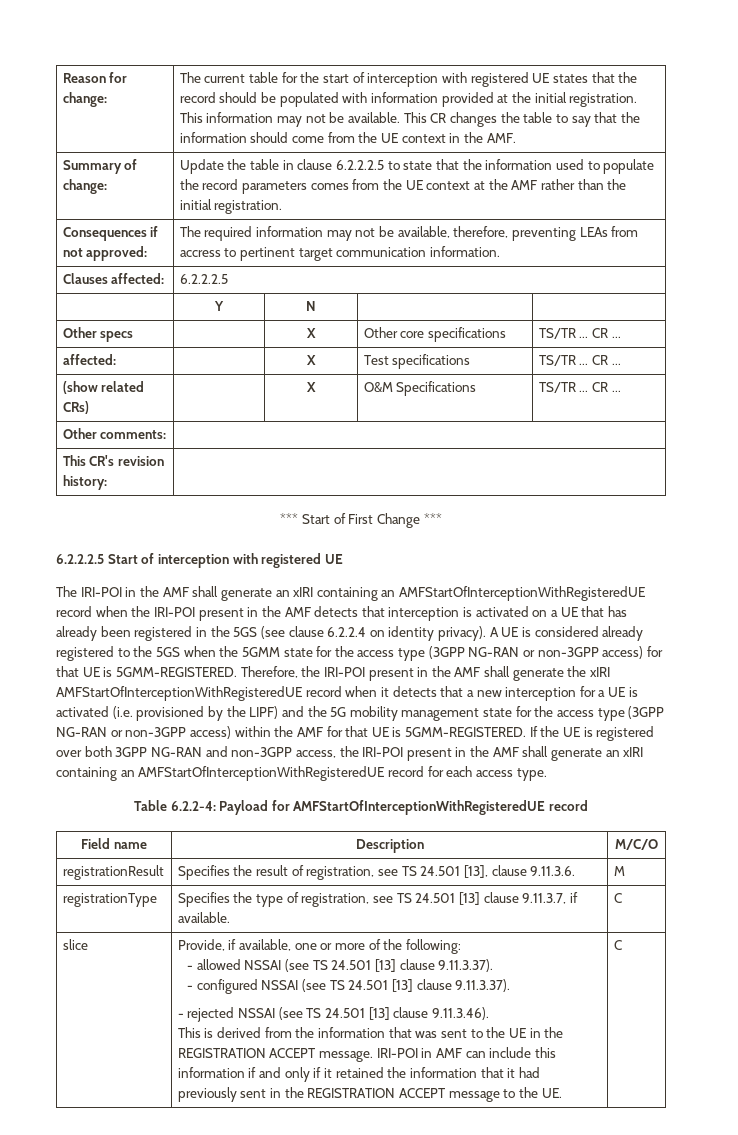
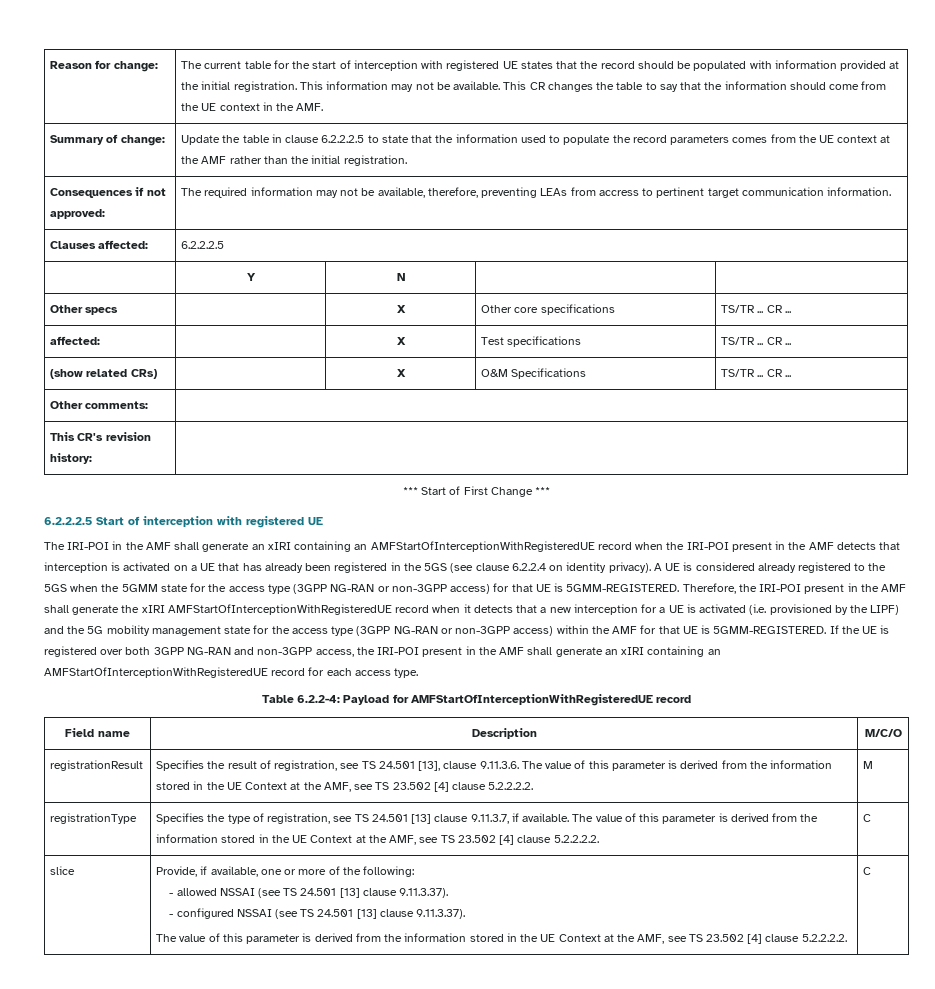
- registrationResult | Specifies the result of registration, see TS 24.501 [13], clause 9.11.3.6. | M
+ registrationResult | Specifies the result of registration, see TS 24.501 [13], clause 9.11.3.6. The value of this parameter is derived from the information stored in the UE Context at the AMF, see TS 23.502 [4] clause 5.2.2.2.2. | M
- registrationType | Specifies the type of registration, see TS 24.501 [13] clause 9.11.3.7, if available. | C
+ registrationType | Specifies the type of registration, see TS 24.501 [13] clause 9.11.3.7, if available. The value of this parameter is derived from the information stored in the UE Context at the AMF, see TS 23.502 [4] clause 5.2.2.2.2. | C
  - configured NSSAI (see TS 24.501 [13] clause 9.11.3.37).
- - rejected NSSAI (see TS 24.501 [13] clause 9.11.3.46).
- This is derived from the information that was sent to the UE in the REGISTRATION ACCEPT message. IRI-POI in AMF can include this information if and only if it retained the information that it had previously sent in the REGISTRATION ACCEPT message to the UE.
+ The value of this parameter is derived from the information stored in the UE Context at the AMF, see TS 23.502 [4] clause 5.2.2.2.2.

